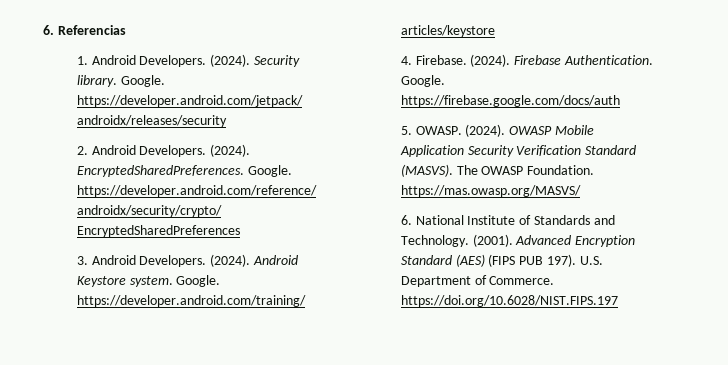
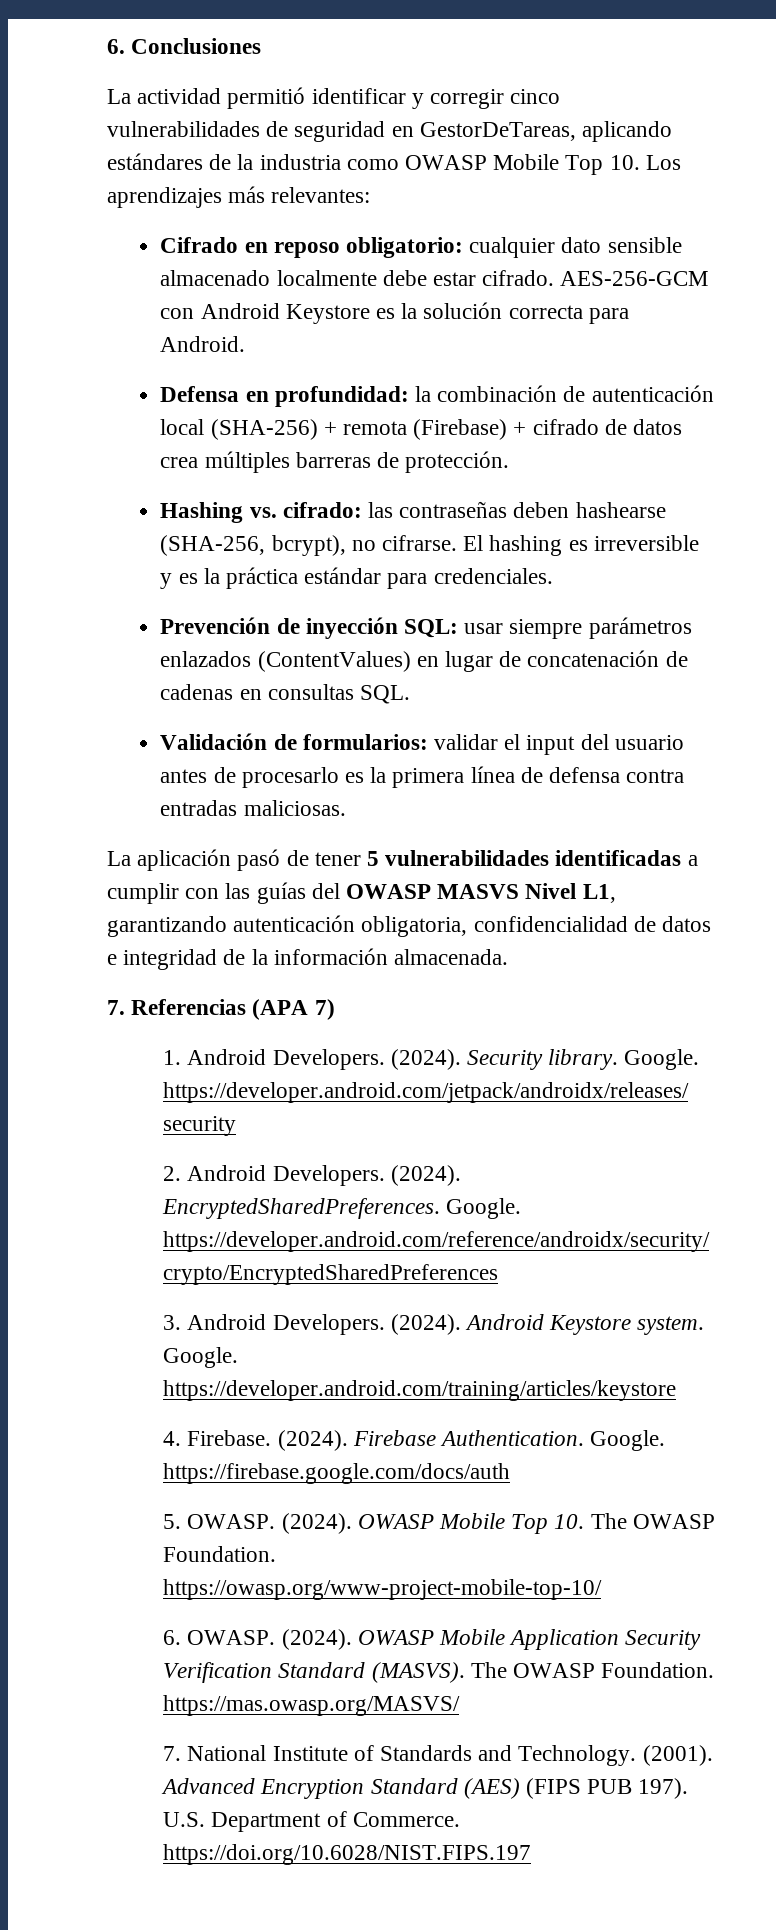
- 6. Referencias
+ 6. Conclusiones
+ La actividad permitió identificar y corregir cinco vulnerabilidades de seguridad en GestorDeTareas, aplicando estándares de la industria como OWASP Mobile Top 10. Los aprendizajes más relevantes:
+ Cifrado en reposo obligatorio: cualquier dato sensible almacenado localmente debe estar cifrado. AES-256-GCM con Android Keystore es la solución correcta para Android.
+ Defensa en profundidad: la combinación de autenticación local (SHA-256) + remota (Firebase) + cifrado de datos crea múltiples barreras de protección.
+ Hashing vs. cifrado: las contraseñas deben hashearse (SHA-256, bcrypt), no cifrarse. El hashing es irreversible y es la práctica estándar para credenciales.
+ Prevención de inyección SQL: usar siempre parámetros enlazados (ContentValues) en lugar de concatenación de cadenas en consultas SQL.
+ Validación de formularios: validar el input del usuario antes de procesarlo es la primera línea de defensa contra entradas maliciosas.
+ La aplicación pasó de tener 5 vulnerabilidades identificadas a cumplir con las guías del OWASP MASVS Nivel L1, garantizando autenticación obligatoria, confidencialidad de datos e integridad de la información almacenada.
+ 7. Referencias (APA 7)
- OWASP Mobile Application Security Verification Standard (MASVS).
+ OWASP Mobile Top 10. The OWASP Foundation. https://owasp.org/www-project-mobile-top-10/
+ 6. OWASP. (2024). OWASP Mobile Application Security Verification Standard (MASVS).
- 6. National Institute of Standards and Technology.
+ 7. National Institute of Standards and Technology.

